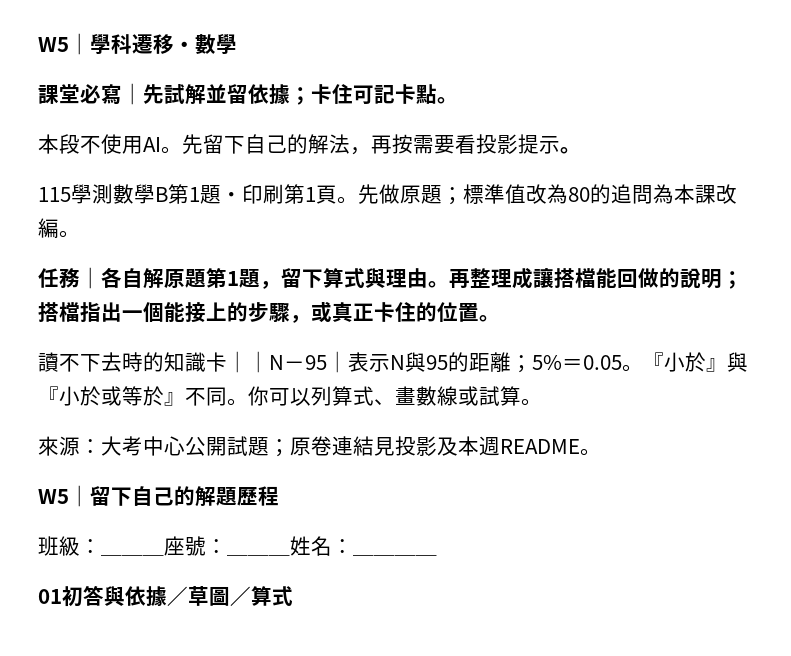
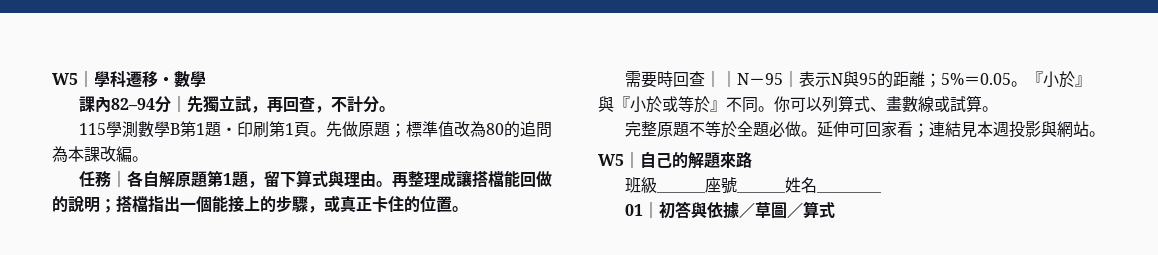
- 課堂必寫｜先試解並留依據；卡住可記卡點。
- 本段不使用AI。先留下自己的解法，再按需要看投影提示。
+ 課內82–94分｜先獨立試，再回查，不計分。
- 讀不下去時的知識卡｜｜N－95｜表示N與95的距離；5%＝0.05。
+ 需要時回查｜｜N－95｜表示N與95的距離；5%＝0.05。
- 來源：大考中心公開試題；原卷連結見投影及本週README。
+ 完整原題不等於全題必做。延伸可回家看；連結見本週投影與網站。
- W5｜留下自己的解題歷程
+ W5｜自己的解題來路
- 班級：＿＿＿座號：＿＿＿姓名：＿＿＿＿
+ 班級＿＿＿座號＿＿＿姓名＿＿＿＿
- 01初答與依據／草圖／算式
+ 01｜初答與依據／草圖／算式

